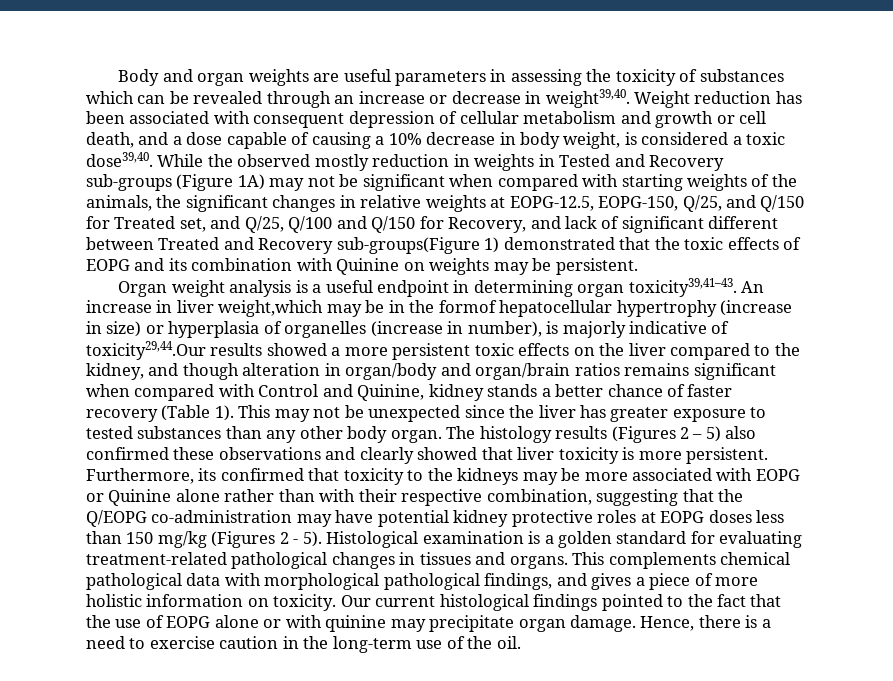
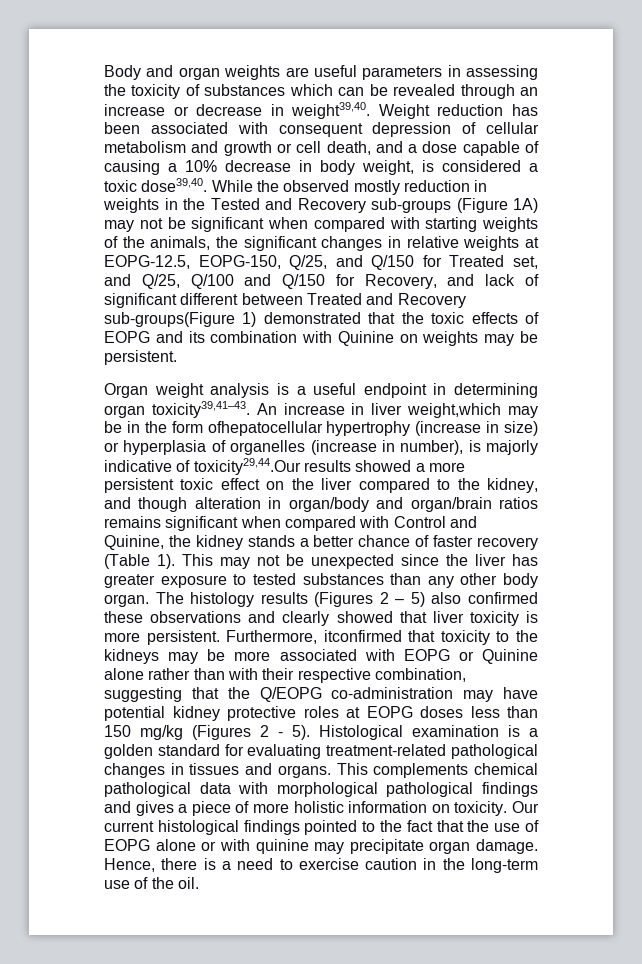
- While the observed mostly reduction in weights in Tested and Recovery sub-groups (Figure 1A) may not be significant when compared with starting weights of the animals, the significant changes in relative weights at EOPG-12.5, EOPG-150, Q/25, and Q/150 for Treated set, and Q/25, Q/100 and Q/150 for Recovery, and lack of significant different between Treated and Recovery sub-groups(Figure 1) demonstrated that the toxic effects of EOPG and its combination with Quinine on weights may be persistent.
+ While the observed mostly reduction in weights in the Tested and Recovery sub-groups (Figure 1A) may not be significant when compared with starting weights of the animals, the significant changes in relative weights at EOPG-12.5, EOPG-150, Q/25, and Q/150 for Treated set, and Q/25, Q/100 and Q/150 for Recovery, and lack of significant different between Treated and Recovery sub-groups(Figure 1) demonstrated that the toxic effects of EOPG and its combination with Quinine on weights may be persistent.
- An increase in liver weight,which may be in the formof hepatocellular hypertrophy (increase in size) or hyperplasia of organelles (increase in number), is majorly indicative of toxicity29,44.Our results showed a more persistent toxic effects on the liver compared to the kidney, and though alteration in organ/body and organ/brain ratios remains significant when compared with Control and Quinine, kidney stands a better chance of faster recovery (Table 1).
+ An increase in liver weight,which may be in the form ofhepatocellular hypertrophy (increase in size) or hyperplasia of organelles (increase in number), is majorly indicative of toxicity29,44.Our results showed a more persistent toxic effect on the liver compared to the kidney, and though alteration in organ/body and organ/brain ratios remains significant when compared with Control and Quinine, the kidney stands a better chance of faster recovery (Table 1).
- Furthermore, its confirmed that toxicity to the kidneys may be more associated with EOPG or Quinine alone rather than with their respective combination, suggesting that the Q/EOPG co-administration may have potential kidney protective roles at EOPG doses less than 150 mg/kg (Figures 2 - 5).
+ Furthermore, itconfirmed that toxicity to the kidneys may be more associated with EOPG or Quinine alone rather than with their respective combination, suggesting that the Q/EOPG co-administration may have potential kidney protective roles at EOPG doses less than 150 mg/kg (Figures 2 - 5).
- This complements chemical pathological data with morphological pathological findings, and gives a piece of more holistic information on toxicity.
+ This complements chemical pathological data with morphological pathological findings and gives a piece of more holistic information on toxicity.

